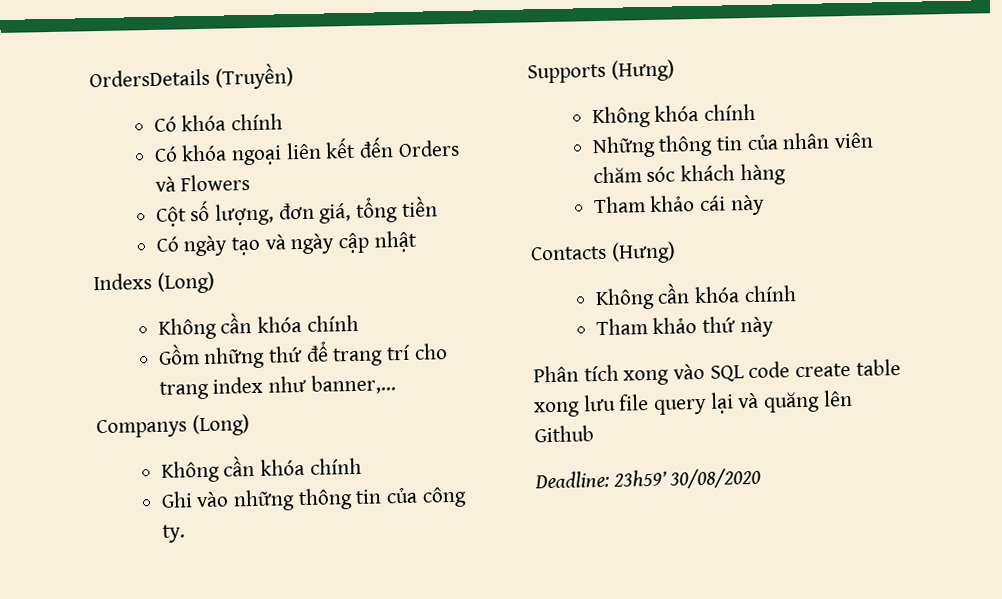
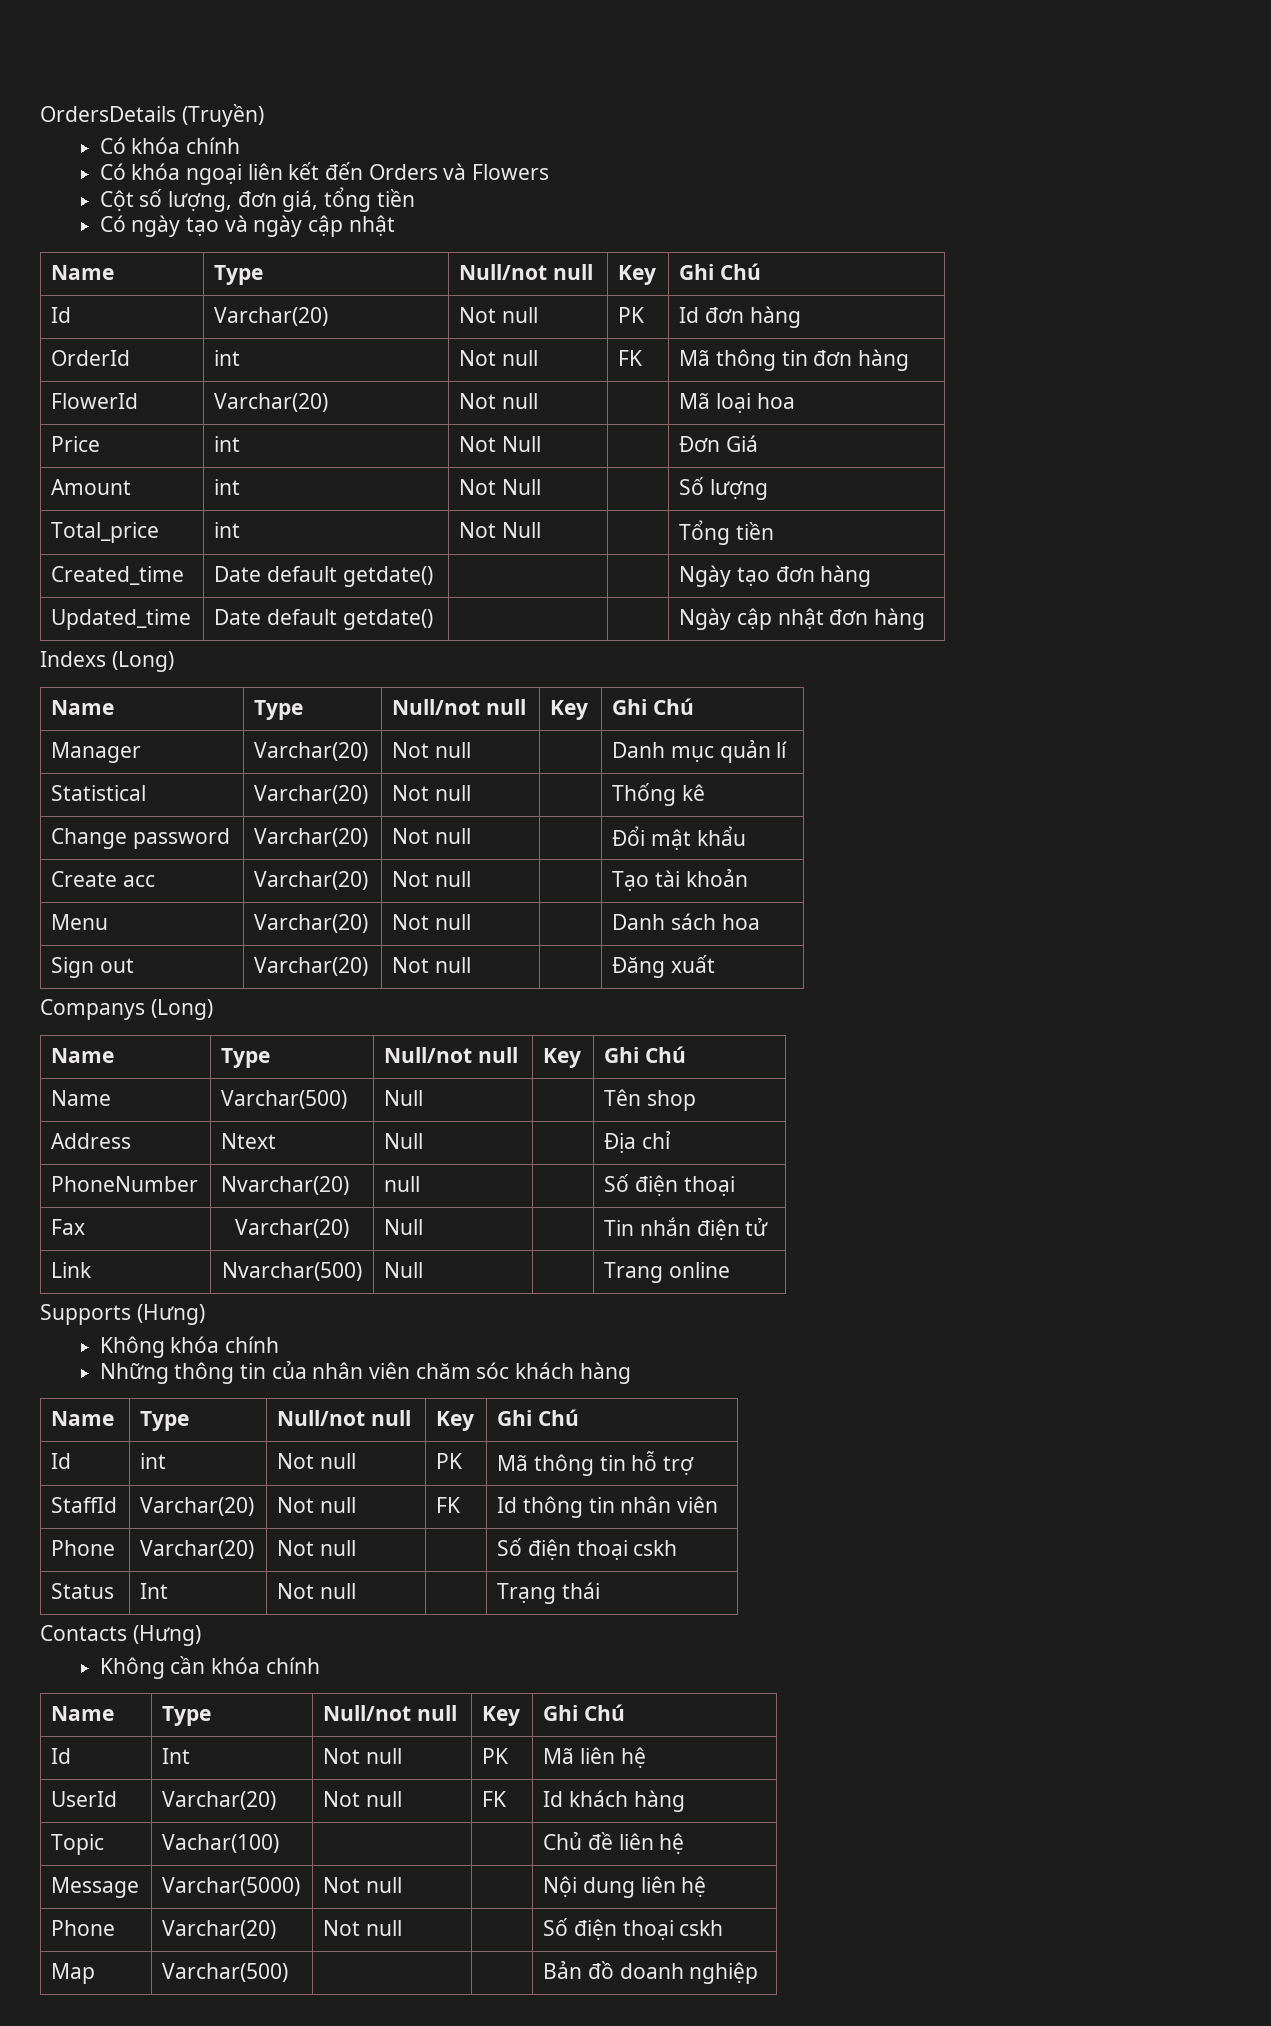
  Có ngày tạo và ngày cập nhật
+ Name | Type | Null/not null | Key | Ghi Chú
+ Id | Varchar(20) | Not null | PK | Id đơn hàng
+ OrderId | int | Not null | FK | Mã thông tin đơn hàng
+ FlowerId | Varchar(20) | Not null | | Mã loại hoa
+ Price | int | Not Null | | Đơn Giá
+ Amount | int | Not Null | | Số lượng
+ Total_price | int | Not Null | | Tổng tiền
+ Created_time | Date default getdate() | | | Ngày tạo đơn hàng
+ Updated_time | Date default getdate() | | | Ngày cập nhật đơn hàng
  Indexs (Long)
- Không cần khóa chính
- Gồm những thứ để trang trí cho trang index như banner,…
+ Name | Type | Null/not null | Key | Ghi Chú
+ Manager | Varchar(20) | Not null | | Danh mục quản lí
+ Statistical | Varchar(20) | Not null | | Thống kê
+ Change password | Varchar(20) | Not null | | Đổi mật khẩu
+ Create acc | Varchar(20) | Not null | | Tạo tài khoản
+ Menu | Varchar(20) | Not null | | Danh sách hoa
+ Sign out | Varchar(20) | Not null | | Đăng xuất
  Companys (Long)
- Không cần khóa chính
- Ghi vào những thông tin của công ty.
+ Name | Type | Null/not null | Key | Ghi Chú
+ Name | Varchar(500) | Null | | Tên shop
+ Address | Ntext | Null | | Địa chỉ
+ PhoneNumber | Nvarchar(20) | null | | Số điện thoại
+ Fax | Varchar(20) | Null | | Tin nhắn điện tử
+ Link | Nvarchar(500) | Null | | Trang online
  Những thông tin của nhân viên chăm sóc khách hàng
- Tham khảo cái này
+ Name | Type | Null/not null | Key | Ghi Chú
+ Id | int | Not null | PK | Mã thông tin hỗ trợ
+ StaffId | Varchar(20) | Not null | FK | Id thông tin nhân viên
+ Phone | Varchar(20) | Not null | | Số điện thoại cskh
+ Status | Int | Not null | | Trạng thái
  Contacts (Hưng)
  Không cần khóa chính
- Tham khảo thứ này
- Phân tích xong vào SQL code create table xong lưu file query lại và quăng lên Github
- Deadline: 23h59’ 30/08/2020
+ Name | Type | Null/not null | Key | Ghi Chú
+ Id | Int | Not null | PK | Mã liên hệ
+ UserId | Varchar(20) | Not null | FK | Id khách hàng
+ Topic | Vachar(100) | | | Chủ đề liên hệ
+ Message | Varchar(5000) | Not null | | Nội dung liên hệ
+ Phone | Varchar(20) | Not null | | Số điện thoại cskh
+ Map | Varchar(500) | | | Bản đồ doanh nghiệp

